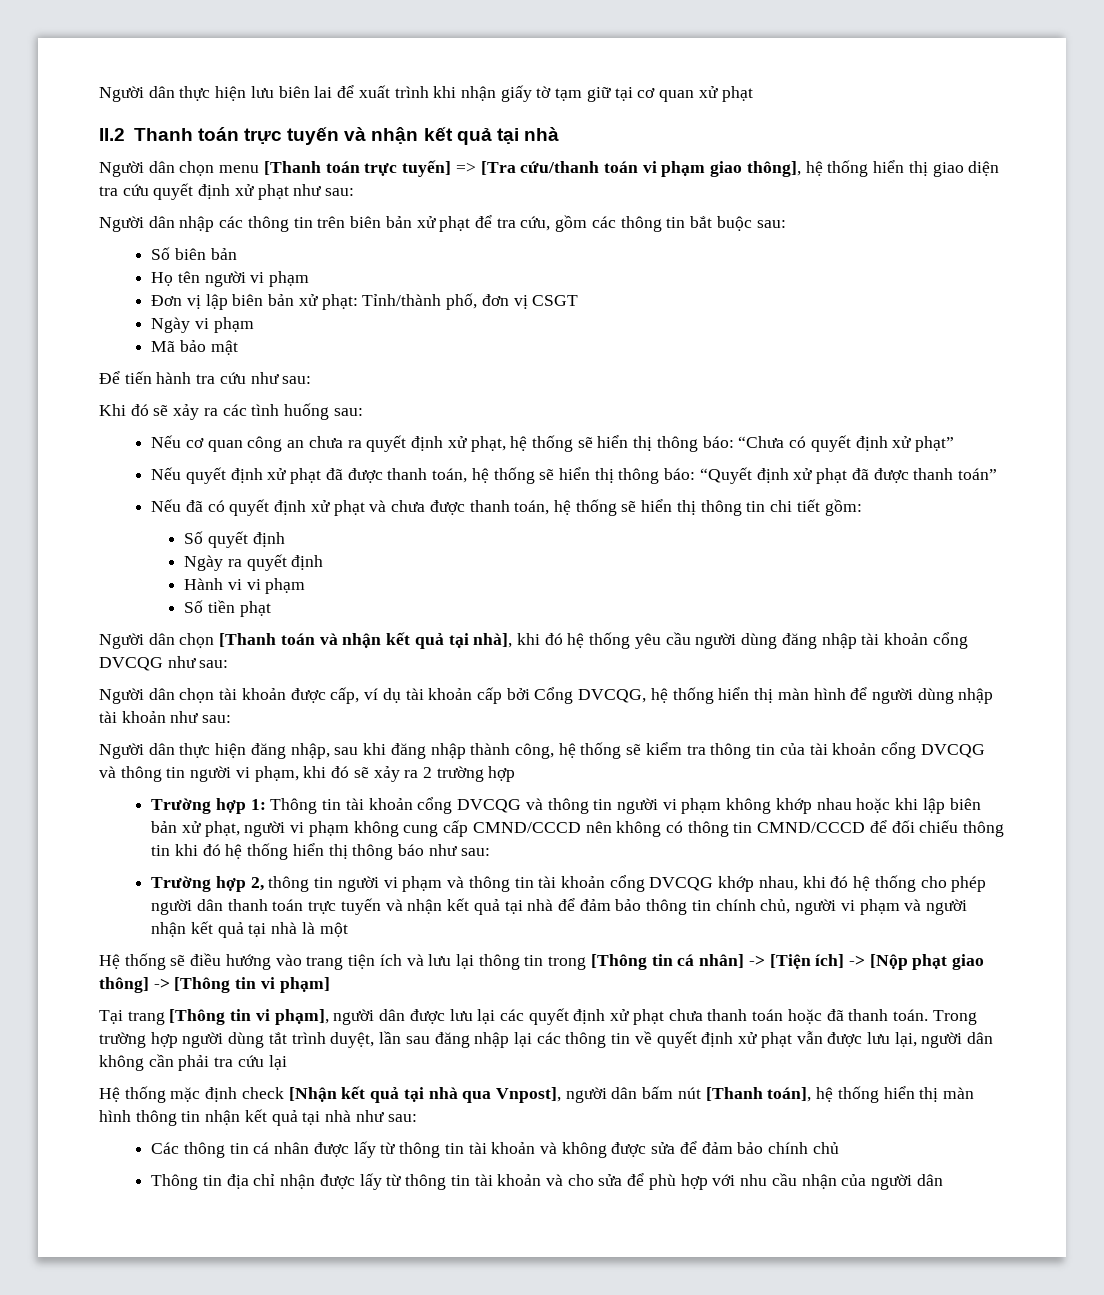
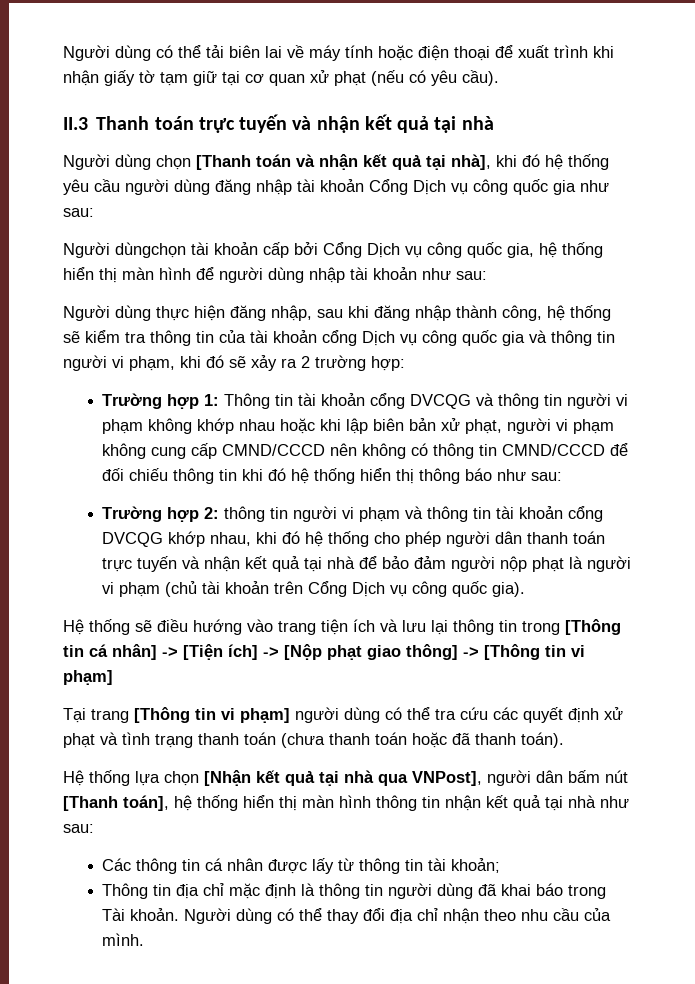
- Người dân thực hiện lưu biên lai để xuất trình khi nhận giấy tờ tạm giữ tại cơ quan xử phạt
- II.2 Thanh toán trực tuyến và nhận kết quả tại nhà
+ Người dùng có thể tải biên lai về máy tính hoặc điện thoại để xuất trình khi nhận giấy tờ tạm giữ tại cơ quan xử phạt (nếu có yêu cầu).
+ II.3 Thanh toán trực tuyến và nhận kết quả tại nhà
- Người dân chọn menu [Thanh toán trực tuyến] => [Tra cứu/thanh toán vi phạm giao thông], hệ thống hiển thị giao diện tra cứu quyết định xử phạt như sau:
- Người dân nhập các thông tin trên biên bản xử phạt để tra cứu, gồm các thông tin bắt buộc sau:
- Số biên bản
- Họ tên người vi phạm
- Đơn vị lập biên bản xử phạt: Tỉnh/thành phố, đơn vị CSGT
- Ngày vi phạm
- Mã bảo mật
- Để tiến hành tra cứu như sau:
- Khi đó sẽ xảy ra các tình huống sau:
- Nếu cơ quan công an chưa ra quyết định xử phạt, hệ thống sẽ hiển thị thông báo: “Chưa có quyết định xử phạt”
- Nếu quyết định xử phạt đã được thanh toán, hệ thống sẽ hiển thị thông báo: “Quyết định xử phạt đã được thanh toán”
- Nếu đã có quyết định xử phạt và chưa được thanh toán, hệ thống sẽ hiển thị thông tin chi tiết gồm:
- Số quyết định
- Ngày ra quyết định
- Hành vi vi phạm
- Số tiền phạt
- Người dân chọn [Thanh toán và nhận kết quả tại nhà], khi đó hệ thống yêu cầu người dùng đăng nhập tài khoản cổng DVCQG như sau:
- Người dân chọn tài khoản được cấp, ví dụ tài khoản cấp bởi Cổng DVCQG, hệ thống hiển thị màn hình để người dùng nhập tài khoản như sau:
+ Người dùng chọn [Thanh toán và nhận kết quả tại nhà], khi đó hệ thống yêu cầu người dùng đăng nhập tài khoản Cổng Dịch vụ công quốc gia như sau:
+ Người dùngchọn tài khoản cấp bởi Cổng Dịch vụ công quốc gia, hệ thống hiển thị màn hình để người dùng nhập tài khoản như sau:
- Người dân thực hiện đăng nhập, sau khi đăng nhập thành công, hệ thống sẽ kiểm tra thông tin của tài khoản cổng DVCQG và thông tin người vi phạm, khi đó sẽ xảy ra 2 trường hợp
+ Người dùng thực hiện đăng nhập, sau khi đăng nhập thành công, hệ thống sẽ kiểm tra thông tin của tài khoản cổng Dịch vụ công quốc gia và thông tin người vi phạm, khi đó sẽ xảy ra 2 trường hợp:
- Trường hợp 2, thông tin người vi phạm và thông tin tài khoản cổng DVCQG khớp nhau, khi đó hệ thống cho phép người dân thanh toán trực tuyến và nhận kết quả tại nhà để đảm bảo thông tin chính chủ, người vi phạm và người nhận kết quả tại nhà là một
+ Trường hợp 2: thông tin người vi phạm và thông tin tài khoản cổng DVCQG khớp nhau, khi đó hệ thống cho phép người dân thanh toán trực tuyến và nhận kết quả tại nhà để bảo đảm người nộp phạt là người vi phạm (chủ tài khoản trên Cổng Dịch vụ công quốc gia).
- Tại trang [Thông tin vi phạm], người dân được lưu lại các quyết định xử phạt chưa thanh toán hoặc đã thanh toán. Trong trường hợp người dùng tắt trình duyệt, lần sau đăng nhập lại các thông tin về quyết định xử phạt vẫn được lưu lại, người dân không cần phải tra cứu lại
- Hệ thống mặc định check [Nhận kết quả tại nhà qua Vnpost], người dân bấm nút [Thanh toán], hệ thống hiển thị màn hình thông tin nhận kết quả tại nhà như sau:
+ Tại trang [Thông tin vi phạm] người dùng có thể tra cứu các quyết định xử phạt và tình trạng thanh toán (chưa thanh toán hoặc đã thanh toán).
+ Hệ thống lựa chọn [Nhận kết quả tại nhà qua VNPost], người dân bấm nút [Thanh toán], hệ thống hiển thị màn hình thông tin nhận kết quả tại nhà như sau:
- Các thông tin cá nhân được lấy từ thông tin tài khoản và không được sửa để đảm bảo chính chủ
- Thông tin địa chỉ nhận được lấy từ thông tin tài khoản và cho sửa để phù hợp với nhu cầu nhận của người dân
+ Các thông tin cá nhân được lấy từ thông tin tài khoản;
+ Thông tin địa chỉ mặc định là thông tin người dùng đã khai báo trong Tài khoản. Người dùng có thể thay đổi địa chỉ nhận theo nhu cầu của mình.

